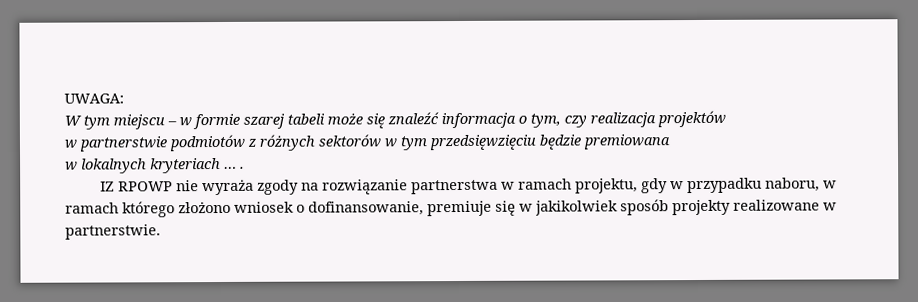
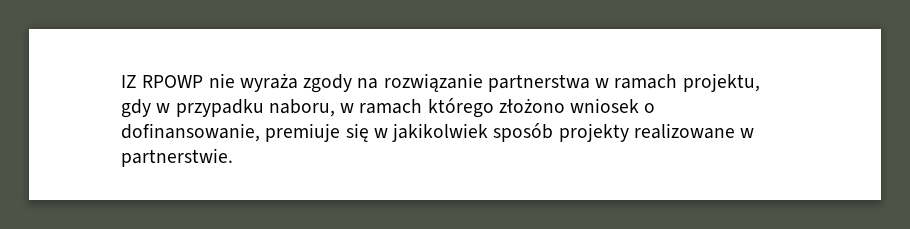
- UWAGA:
- W tym miejscu – w formie szarej tabeli może się znaleźć informacja o tym, czy realizacja projektów
- w partnerstwie podmiotów z różnych sektorów w tym przedsięwzięciu będzie premiowana
- w lokalnych kryteriach … .

